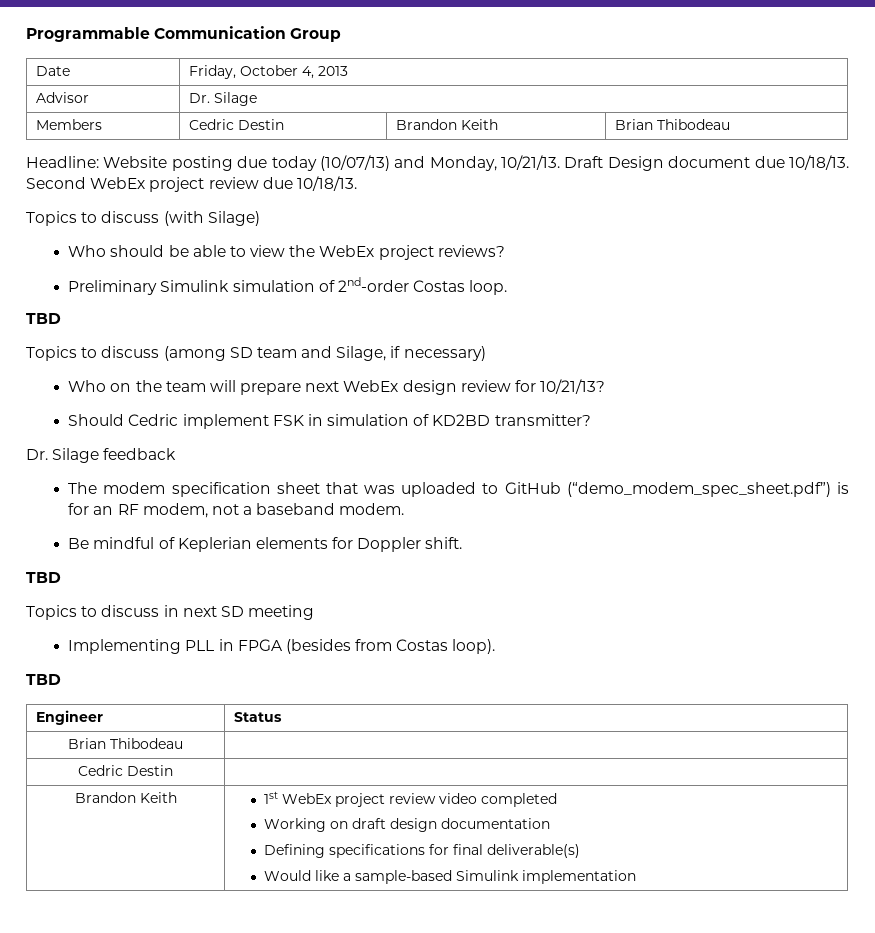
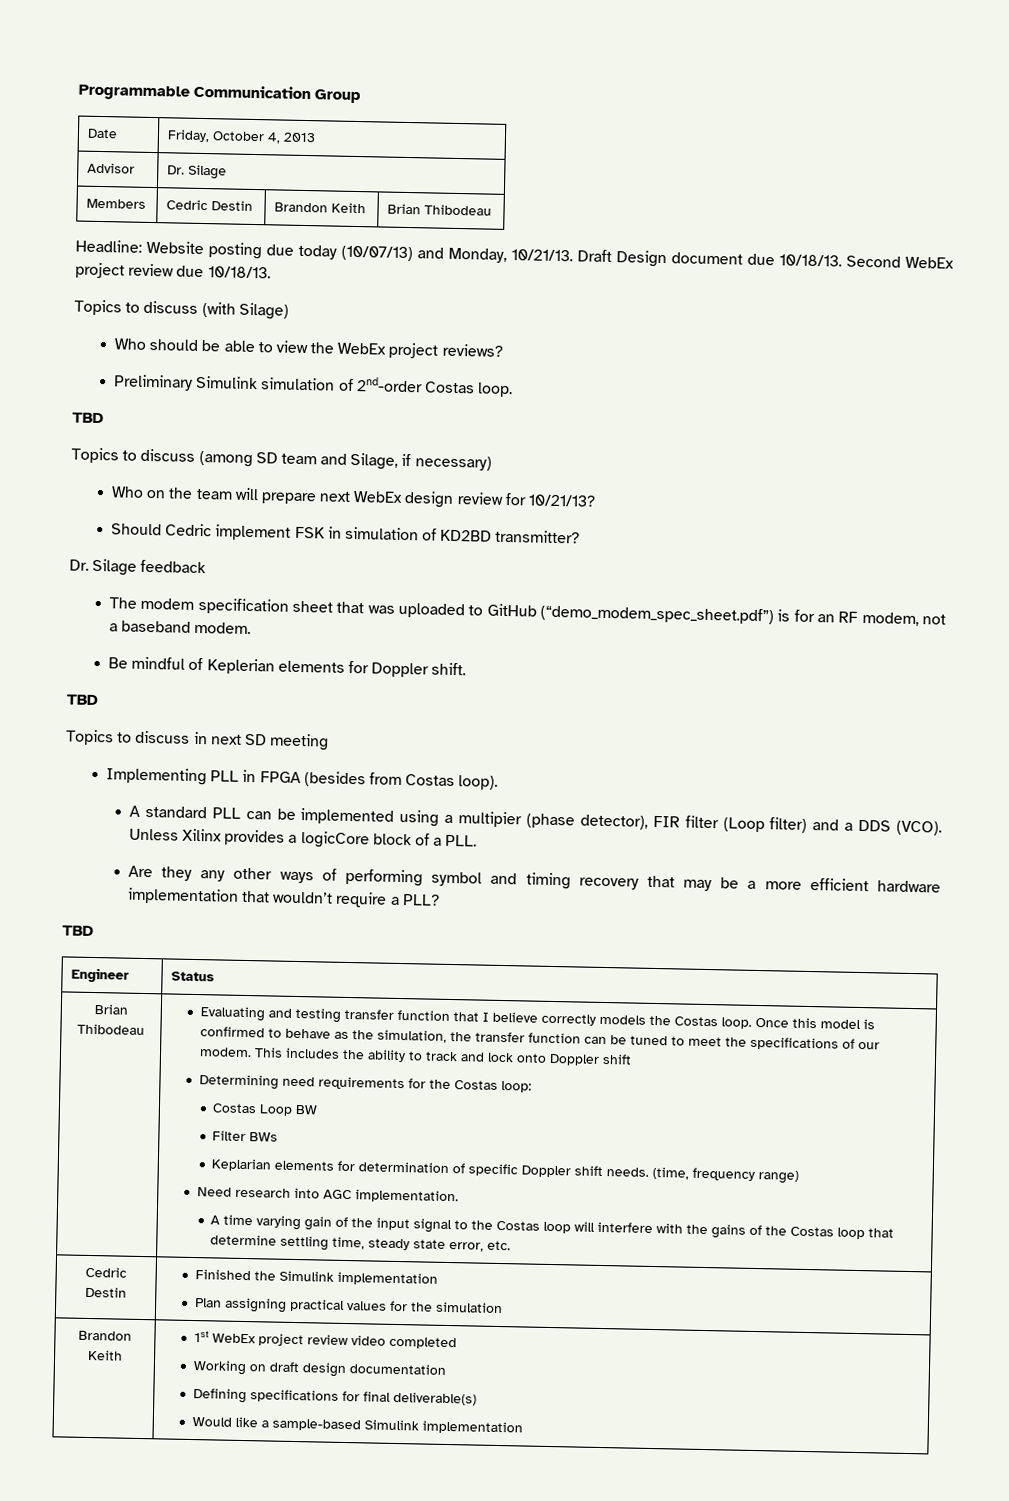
+ A standard PLL can be implemented using a multipier (phase detector), FIR filter (Loop filter) and a DDS (VCO). Unless Xilinx provides a logicCore block of a PLL.
+ Are they any other ways of performing symbol and timing recovery that may be a more efficient hardware implementation that wouldn’t require a PLL?
- Brian Thibodeau |
- Cedric Destin |
+ Brian Thibodeau | Evaluating and testing transfer function that I believe correctly models the Costas loop. Once this model is confirmed to behave as the simulation, the transfer function can be tuned to meet the specifications of our modem. This includes the ability to track and lock onto Doppler shift
+ Determining need requirements for the Costas loop:
+ Costas Loop BW
+ Filter BWs
+ Keplarian elements for determination of specific Doppler shift needs. (time, frequency range)
+ Need research into AGC implementation.
+ A time varying gain of the input signal to the Costas loop will interfere with the gains of the Costas loop that determine settling time, steady state error, etc.
+ Cedric Destin | Finished the Simulink implementation
+ Plan assigning practical values for the simulation

